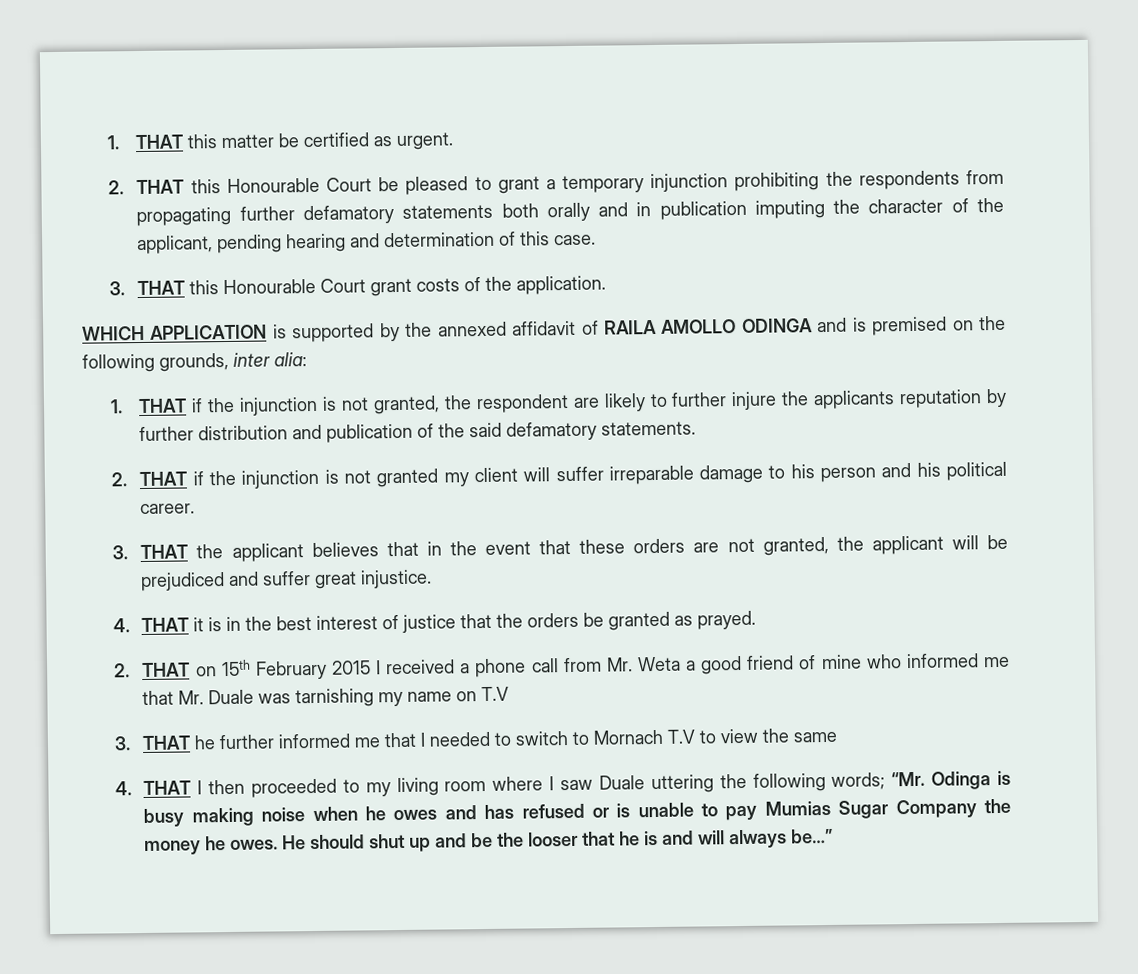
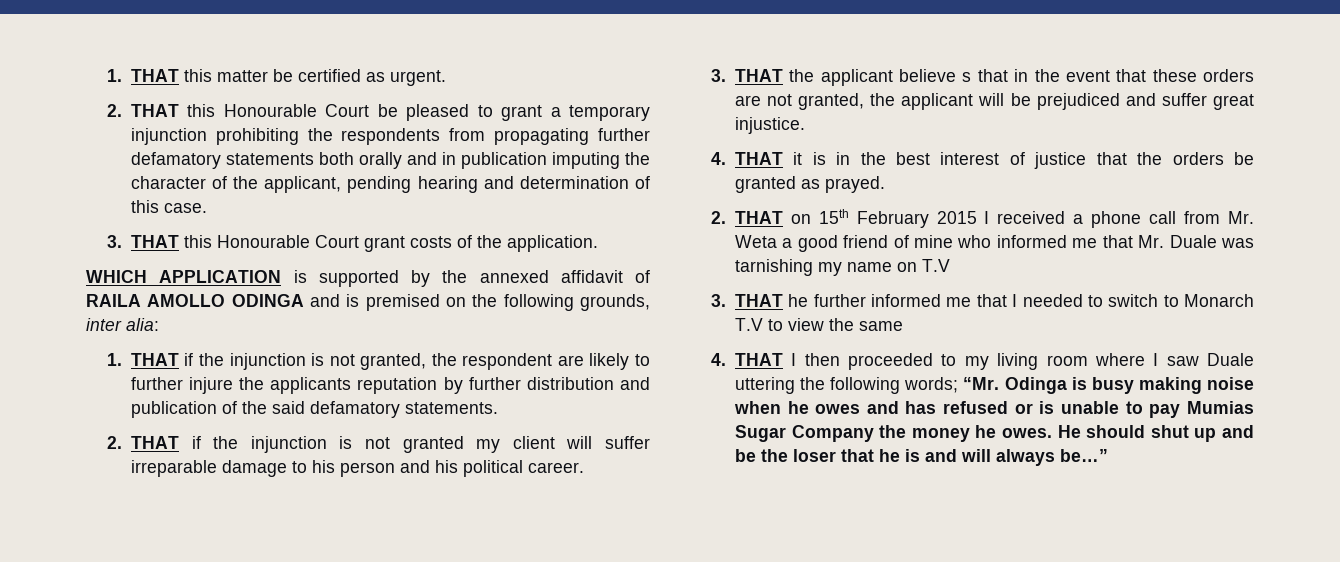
- 3. THAT the applicant believes that in the event that these orders are not granted, the applicant will be prejudiced and suffer great injustice.
+ 3. THAT the applicant believe s that in the event that these orders are not granted, the applicant will be prejudiced and suffer great injustice.
- 3. THAT he further informed me that I needed to switch to Mornach T.V to view the same
+ 3. THAT he further informed me that I needed to switch to Monarch T.V to view the same
- He should shut up and be the looser that he is and will always be…”
+ He should shut up and be the loser that he is and will always be…”

